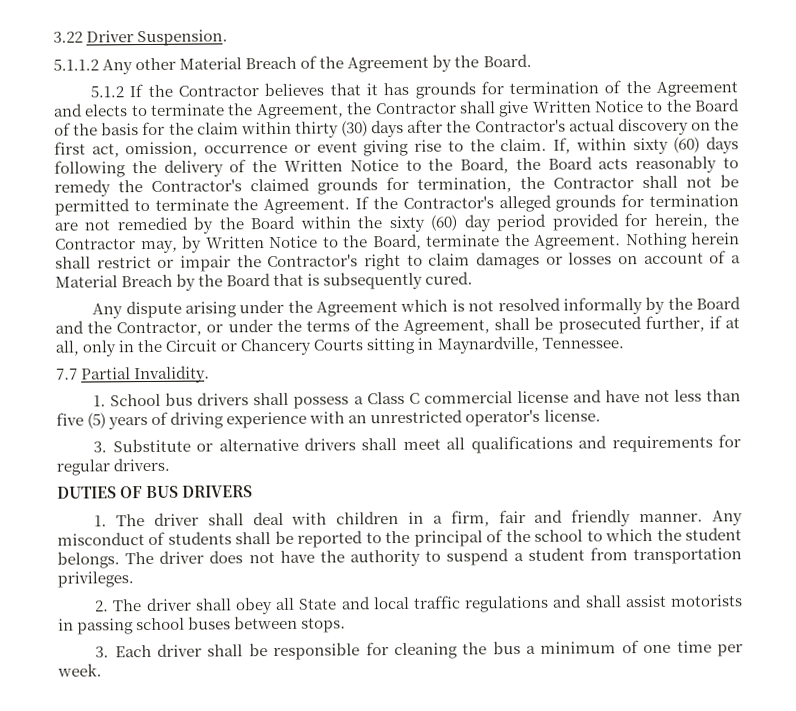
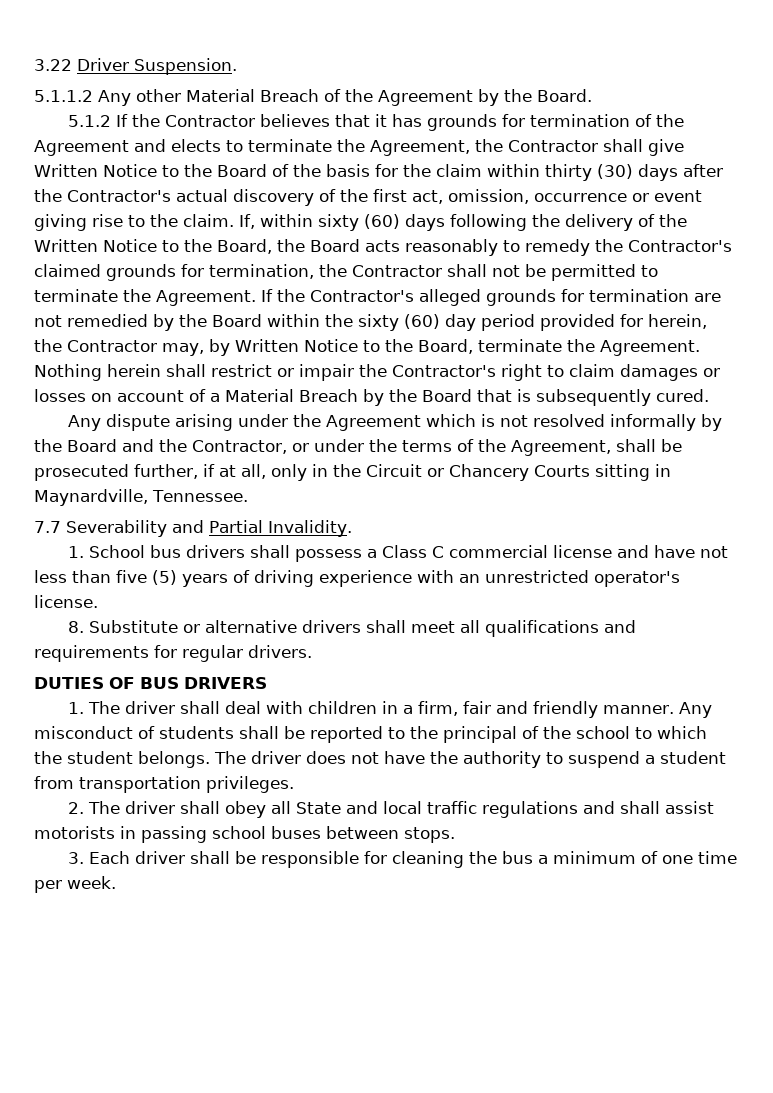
- 5.1.2 If the Contractor believes that it has grounds for termination of the Agreement and elects to terminate the Agreement, the Contractor shall give Written Notice to the Board of the basis for the claim within thirty (30) days after the Contractor's actual discovery on the first act, omission, occurrence or event giving rise to the claim.
+ 5.1.2 If the Contractor believes that it has grounds for termination of the Agreement and elects to terminate the Agreement, the Contractor shall give Written Notice to the Board of the basis for the claim within thirty (30) days after the Contractor's actual discovery of the first act, omission, occurrence or event giving rise to the claim.
- 7.7 Partial Invalidity.
+ 7.7 Severability and Partial Invalidity.
- 3. Substitute or alternative drivers shall meet all qualifications and requirements for regular drivers.
+ 8. Substitute or alternative drivers shall meet all qualifications and requirements for regular drivers.

